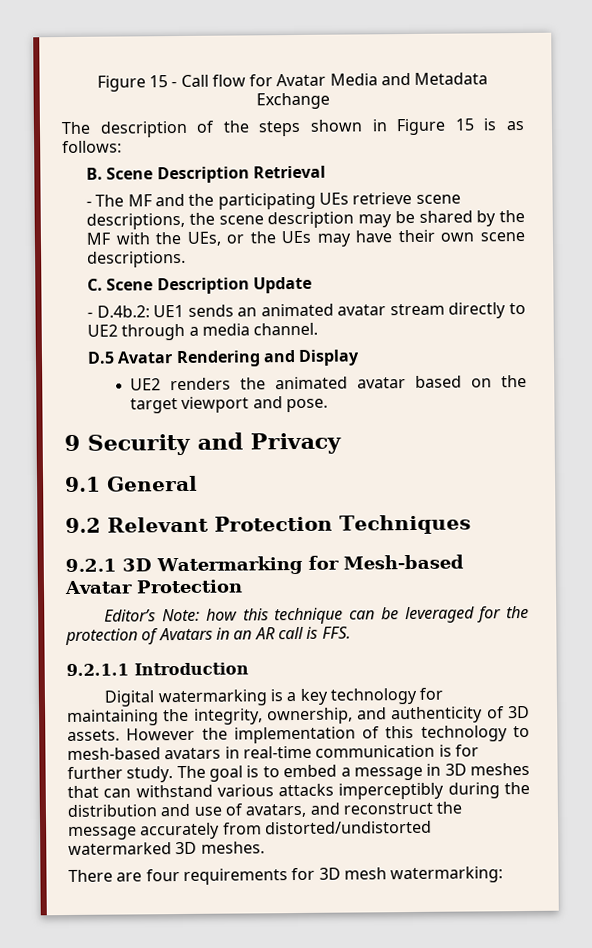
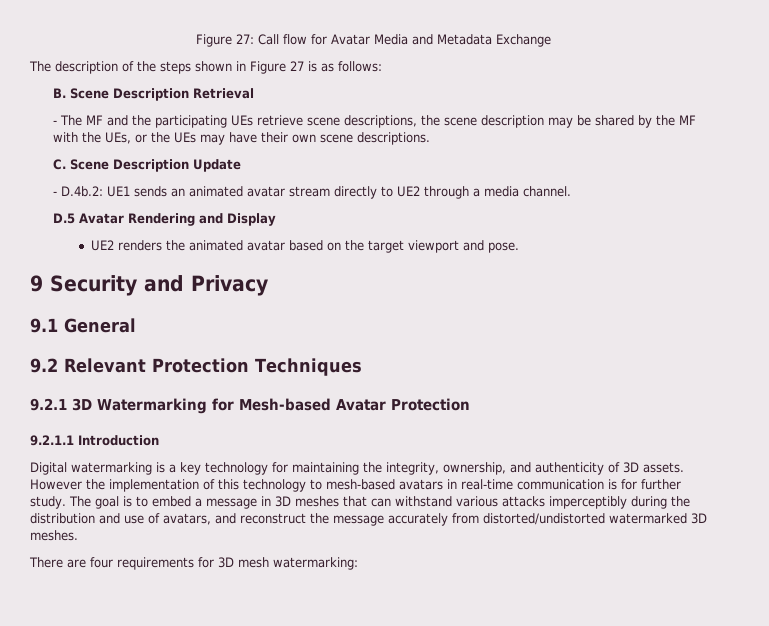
- Figure 15 - Call flow for Avatar Media and Metadata Exchange
+ Figure 27: Call flow for Avatar Media and Metadata Exchange
- The description of the steps shown in Figure 15 is as follows:
+ The description of the steps shown in Figure 27 is as follows:
- Editor’s Note: how this technique can be leveraged for the protection of Avatars in an AR call is FFS.

